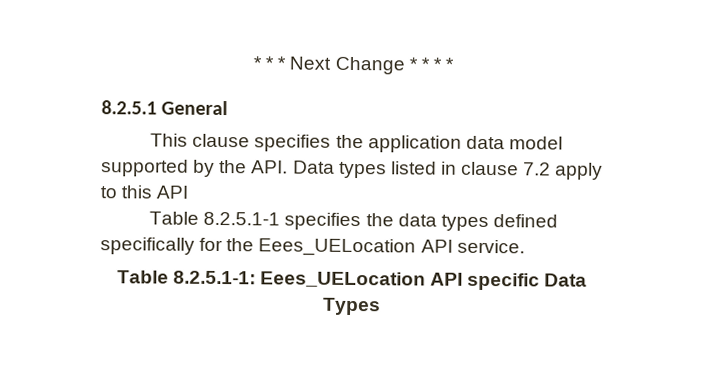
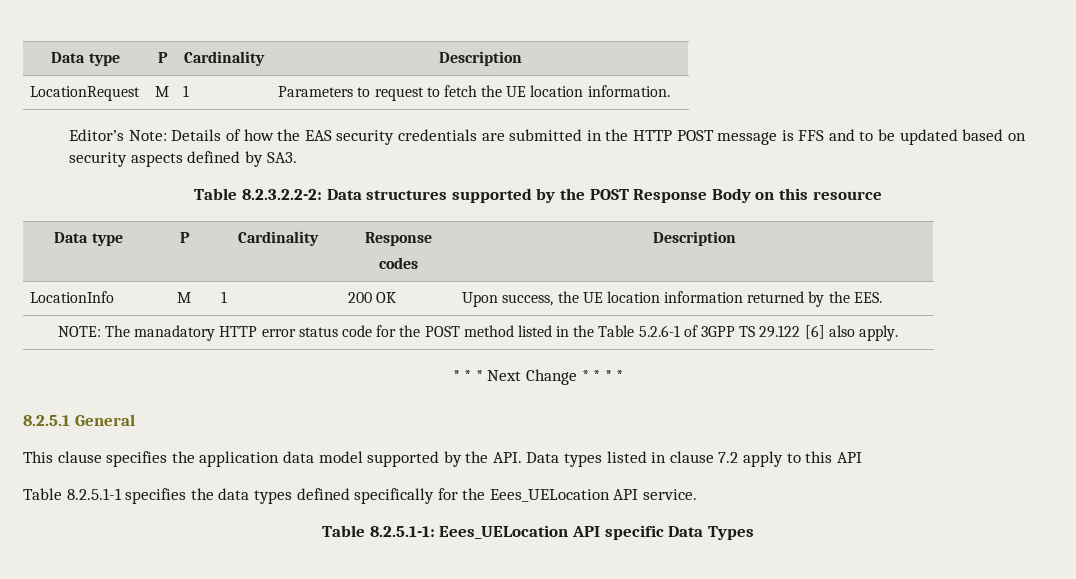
+ Data type | P | Cardinality | Description
+ LocationRequest | M | 1 | Parameters to request to fetch the UE location information.
+ Editor’s Note: Details of how the EAS security credentials are submitted in the HTTP POST message is FFS and to be updated based on security aspects defined by SA3.
+ Table 8.2.3.2.2-2: Data structures supported by the POST Response Body on this resource
+ Data type | P | Cardinality | Response
+ codes | Description
+ LocationInfo | M | 1 | 200 OK | Upon success, the UE location information returned by the EES.
+ NOTE: The manadatory HTTP error status code for the POST method listed in the Table 5.2.6-1 of 3GPP TS 29.122 [6] also apply.

